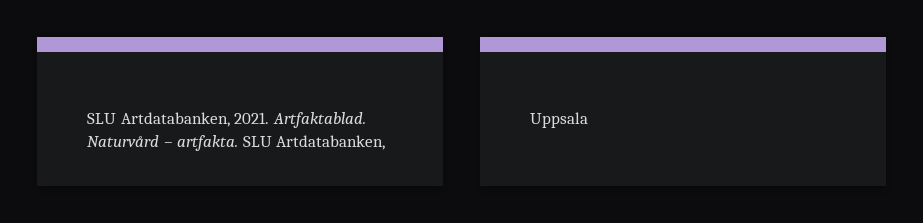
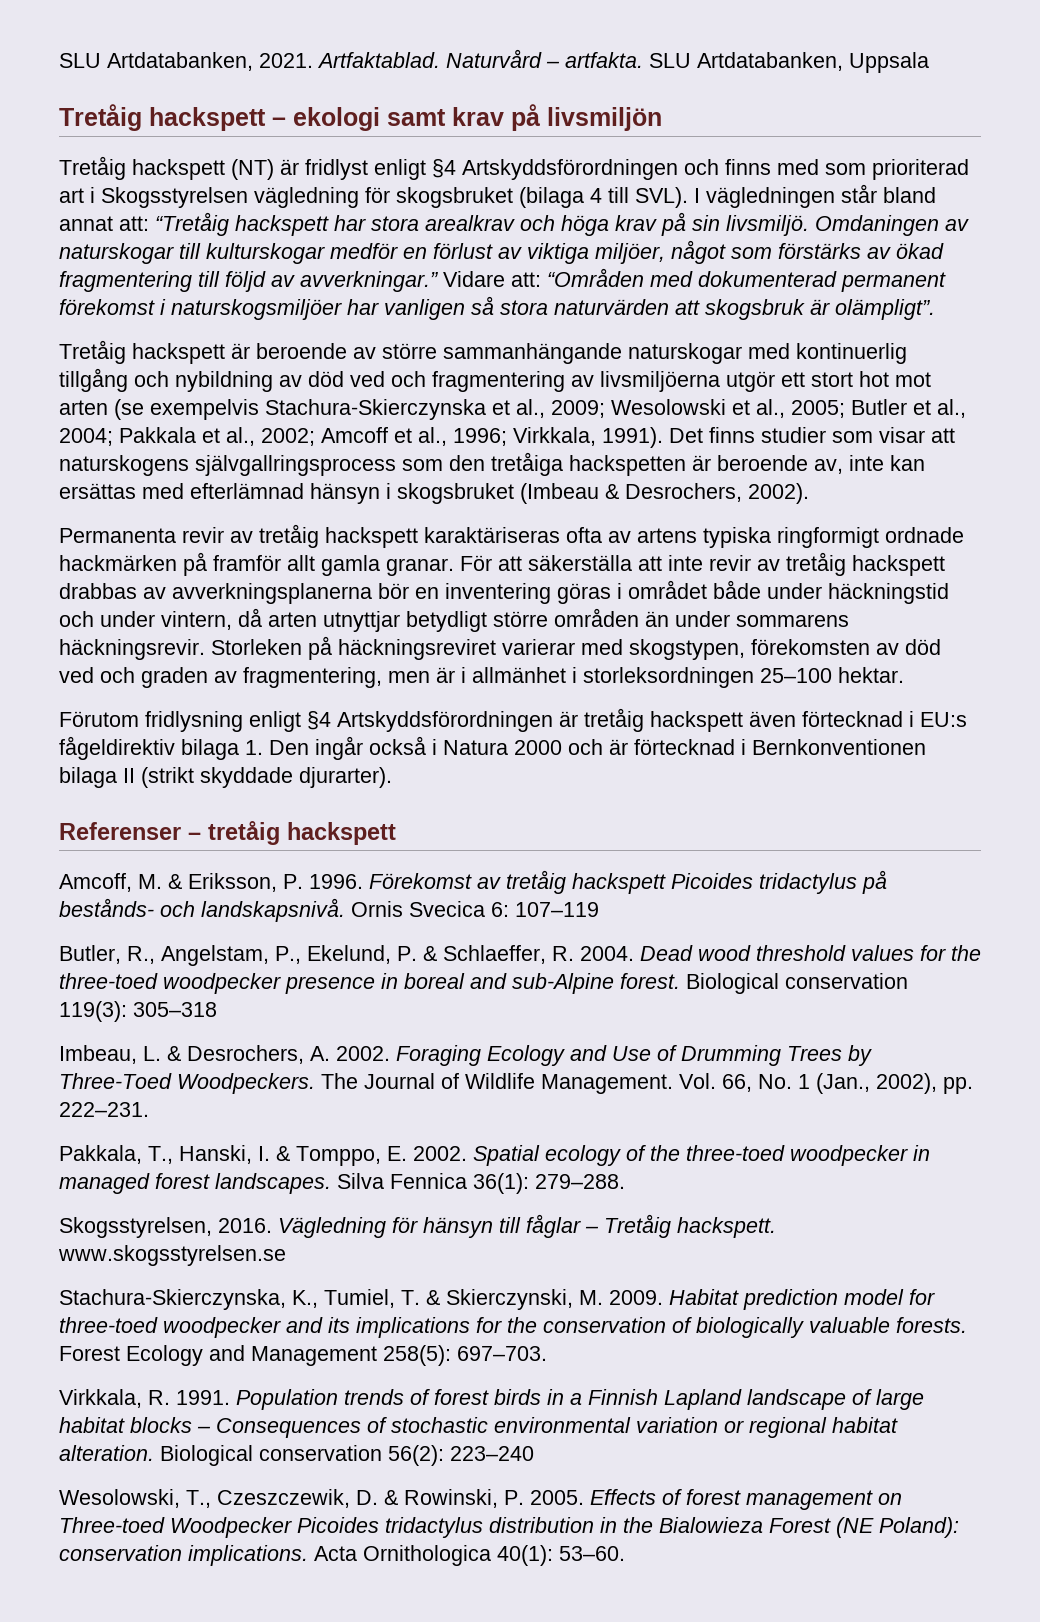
+ Tretåig hackspett – ekologi samt krav på livsmiljön
+ Tretåig hackspett (NT) är fridlyst enligt §4 Artskyddsförordningen och finns med som prioriterad art i Skogsstyrelsen vägledning för skogsbruket (bilaga 4 till SVL). I vägledningen står bland annat att: “Tretåig hackspett har stora arealkrav och höga krav på sin livsmiljö. Omdaningen av naturskogar till kulturskogar medför en förlust av viktiga miljöer, något som förstärks av ökad fragmentering till följd av avverkningar.” Vidare att: “Områden med dokumenterad permanent förekomst i naturskogsmiljöer har vanligen så stora naturvärden att skogsbruk är olämpligt”.
+ Tretåig hackspett är beroende av större sammanhängande naturskogar med kontinuerlig tillgång och nybildning av död ved och fragmentering av livsmiljöerna utgör ett stort hot mot arten (se exempelvis Stachura-Skierczynska et al., 2009; Wesolowski et al., 2005; Butler et al., 2004; Pakkala et al., 2002; Amcoff et al., 1996; Virkkala, 1991). Det finns studier som visar att naturskogens självgallringsprocess som den tretåiga hackspetten är beroende av, inte kan ersättas med efterlämnad hänsyn i skogsbruket (Imbeau & Desrochers, 2002).
+ Permanenta revir av tretåig hackspett karaktäriseras ofta av artens typiska ringformigt ordnade hackmärken på framför allt gamla granar. För att säkerställa att inte revir av tretåig hackspett drabbas av avverkningsplanerna bör en inventering göras i området både under häckningstid och under vintern, då arten utnyttjar betydligt större områden än under sommarens häckningsrevir. Storleken på häckningsreviret varierar med skogstypen, förekomsten av död ved och graden av fragmentering, men är i allmänhet i storleksordningen 25–100 hektar.
+ Förutom fridlysning enligt §4 Artskyddsförordningen är tretåig hackspett även förtecknad i EU:s fågeldirektiv bilaga 1. Den ingår också i Natura 2000 och är förtecknad i Bernkonventionen bilaga II (strikt skyddade djurarter).
+ Referenser – tretåig hackspett
+ Amcoff, M. & Eriksson, P. 1996. Förekomst av tretåig hackspett Picoides tridactylus på bestånds- och landskapsnivå. Ornis Svecica 6: 107–119
+ Butler, R., Angelstam, P., Ekelund, P. & Schlaeffer, R. 2004. Dead wood threshold values for the three-toed woodpecker presence in boreal and sub-Alpine forest. Biological conservation 119(3): 305–318
+ Imbeau, L. & Desrochers, A. 2002. Foraging Ecology and Use of Drumming Trees by Three-Toed Woodpeckers. The Journal of Wildlife Management. Vol. 66, No. 1 (Jan., 2002), pp. 222–231.
+ Pakkala, T., Hanski, I. & Tomppo, E. 2002. Spatial ecology of the three-toed woodpecker in managed forest landscapes. Silva Fennica 36(1): 279–288.
+ Skogsstyrelsen, 2016. Vägledning för hänsyn till fåglar – Tretåig hackspett. www.skogsstyrelsen.se
+ Stachura-Skierczynska, K., Tumiel, T. & Skierczynski, M. 2009. Habitat prediction model for three-toed woodpecker and its implications for the conservation of biologically valuable forests. Forest Ecology and Management 258(5): 697–703.
+ Virkkala, R. 1991. Population trends of forest birds in a Finnish Lapland landscape of large habitat blocks – Consequences of stochastic environmental variation or regional habitat alteration. Biological conservation 56(2): 223–240
+ Wesolowski, T., Czeszczewik, D. & Rowinski, P. 2005. Effects of forest management on Three-toed Woodpecker Picoides tridactylus distribution in the Bialowieza Forest (NE Poland): conservation implications. Acta Ornithologica 40(1): 53–60.

